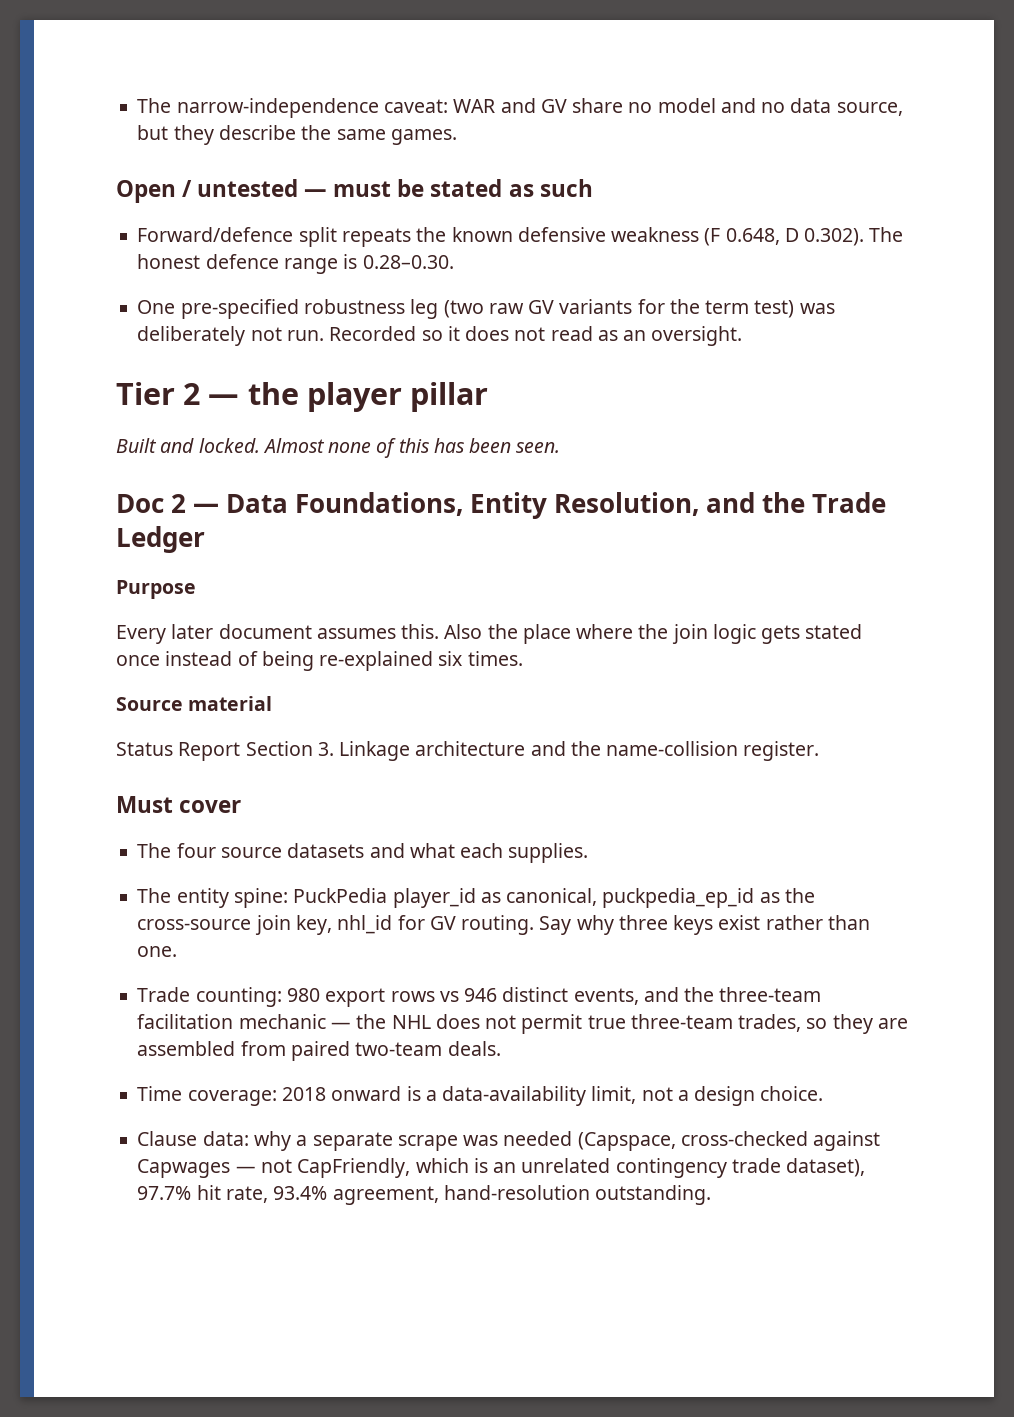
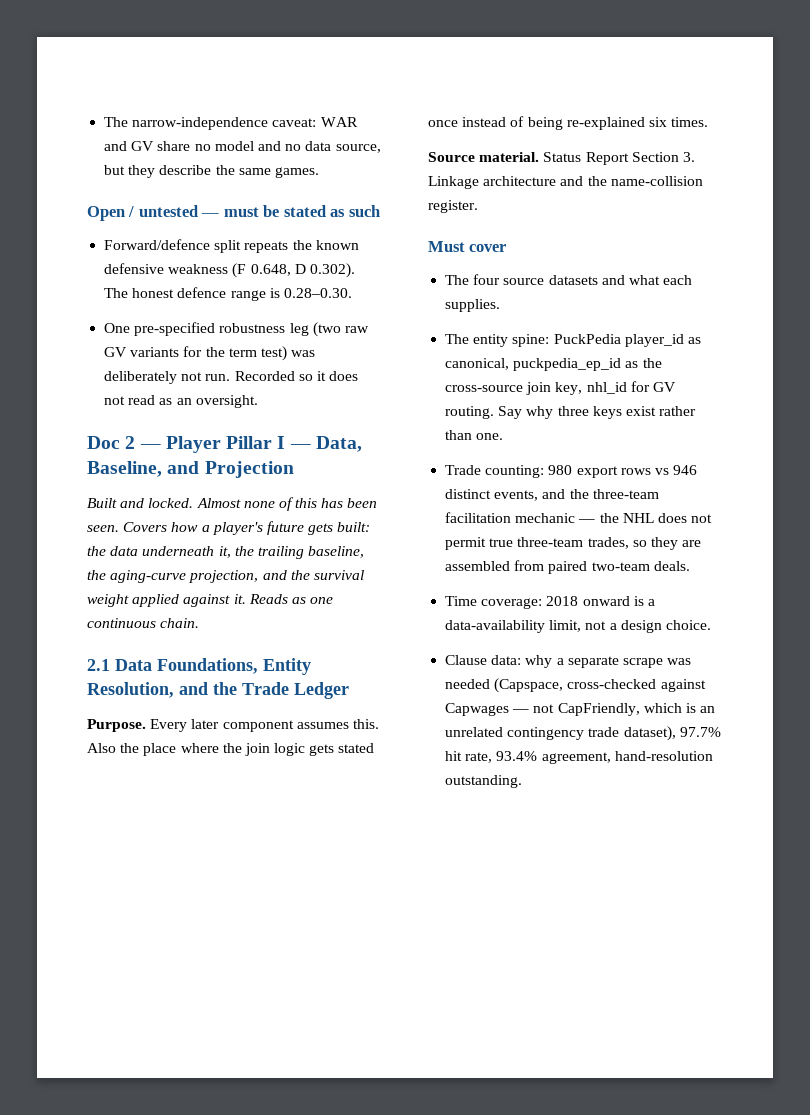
- Tier 2 — the player pillar
+ Doc 2 — Player Pillar I — Data, Baseline, and Projection
- Almost none of this has been seen.
- Doc 2 — Data Foundations, Entity Resolution, and the Trade Ledger
+ Almost none of this has been seen. Covers how a player's future gets built: the data underneath it, the trailing baseline, the aging-curve projection, and the survival weight applied against it. Reads as one continuous chain.
+ 2.1 Data Foundations, Entity Resolution, and the Trade Ledger
- Purpose
- Every later document assumes this.
+ Purpose. Every later component assumes this.
- Source material
- Status Report Section 3. Linkage architecture and the name-collision register.
+ Source material. Status Report Section 3. Linkage architecture and the name-collision register.

